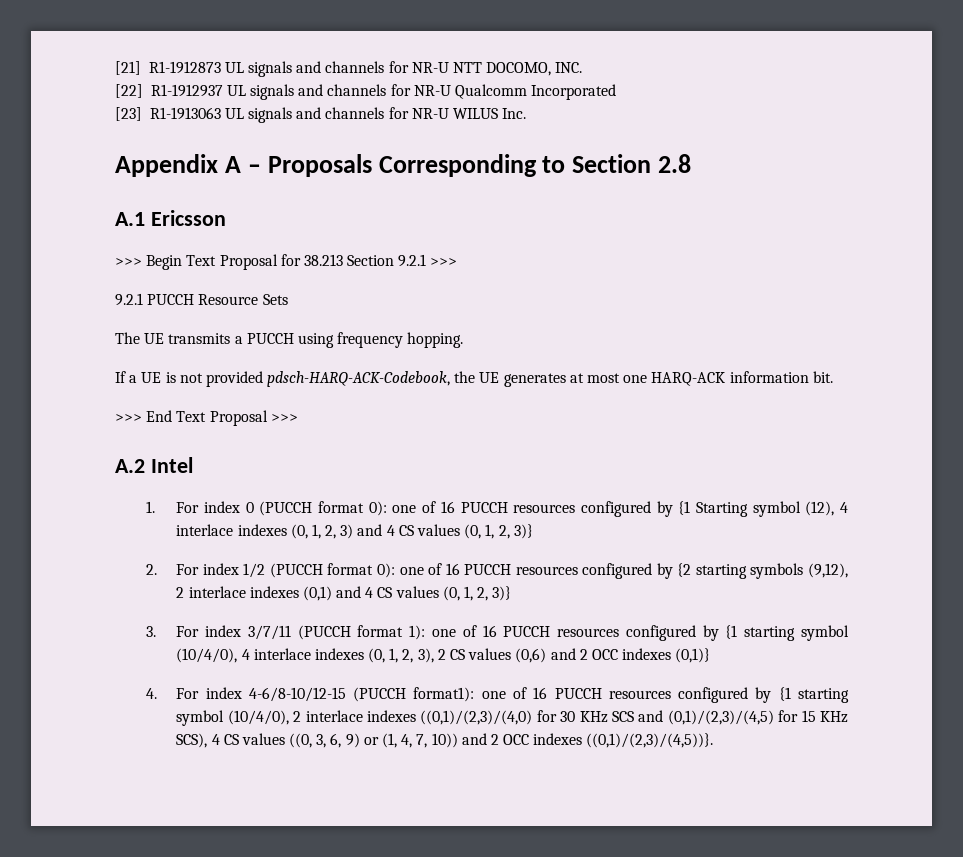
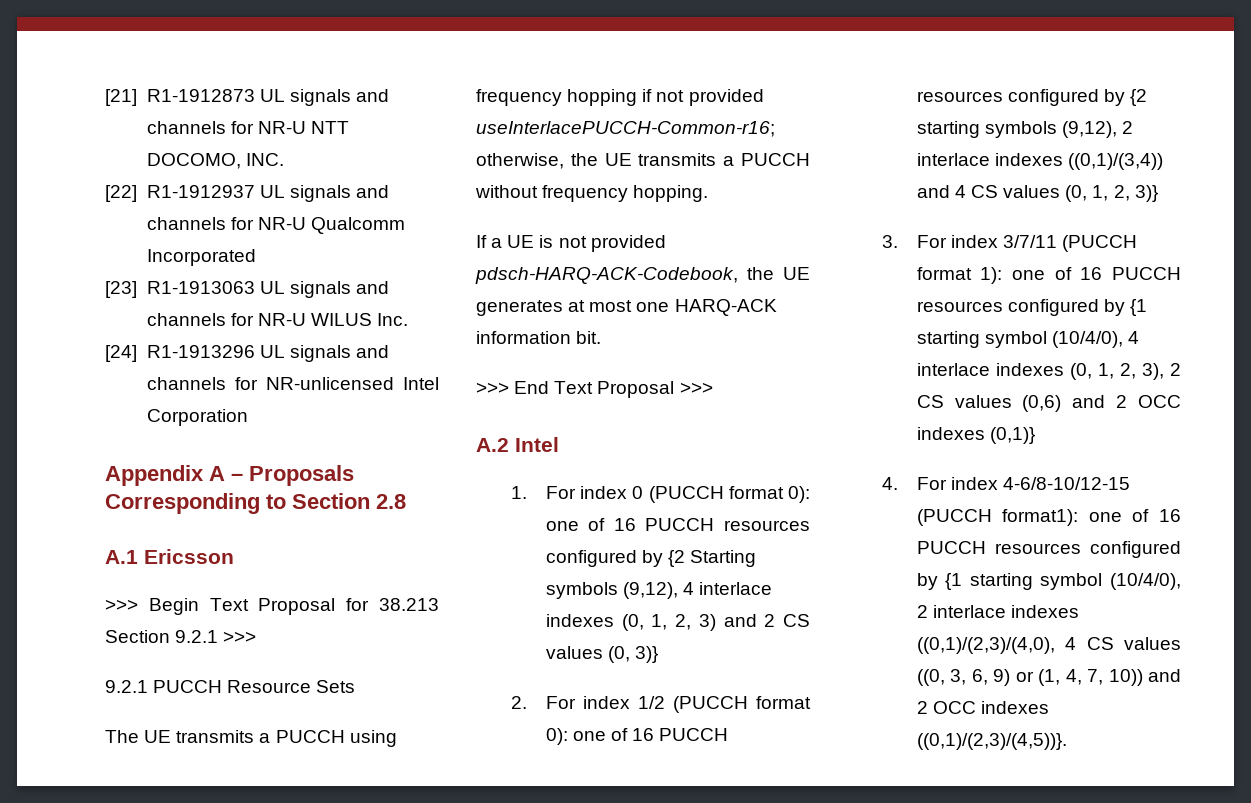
+ [24] R1-1913296 UL signals and channels for NR-unlicensed Intel Corporation
- The UE transmits a PUCCH using frequency hopping.
+ The UE transmits a PUCCH using frequency hopping if not provided useInterlacePUCCH-Common-r16; otherwise, the UE transmits a PUCCH without frequency hopping.
- 1. For index 0 (PUCCH format 0): one of 16 PUCCH resources configured by {1 Starting symbol (12), 4 interlace indexes (0, 1, 2, 3) and 4 CS values (0, 1, 2, 3)}
+ 1. For index 0 (PUCCH format 0): one of 16 PUCCH resources configured by {2 Starting symbols (9,12), 4 interlace indexes (0, 1, 2, 3) and 2 CS values (0, 3)}
- 2. For index 1/2 (PUCCH format 0): one of 16 PUCCH resources configured by {2 starting symbols (9,12), 2 interlace indexes (0,1) and 4 CS values (0, 1, 2, 3)}
+ 2. For index 1/2 (PUCCH format 0): one of 16 PUCCH resources configured by {2 starting symbols (9,12), 2 interlace indexes ((0,1)/(3,4)) and 4 CS values (0, 1, 2, 3)}
- 4. For index 4-6/8-10/12-15 (PUCCH format1): one of 16 PUCCH resources configured by {1 starting symbol (10/4/0), 2 interlace indexes ((0,1)/(2,3)/(4,0) for 30 KHz SCS and (0,1)/(2,3)/(4,5) for 15 KHz SCS), 4 CS values ((0, 3, 6, 9) or (1, 4, 7, 10)) and 2 OCC indexes ((0,1)/(2,3)/(4,5))}.
+ 4. For index 4-6/8-10/12-15 (PUCCH format1): one of 16 PUCCH resources configured by {1 starting symbol (10/4/0), 2 interlace indexes ((0,1)/(2,3)/(4,0), 4 CS values ((0, 3, 6, 9) or (1, 4, 7, 10)) and 2 OCC indexes ((0,1)/(2,3)/(4,5))}.

